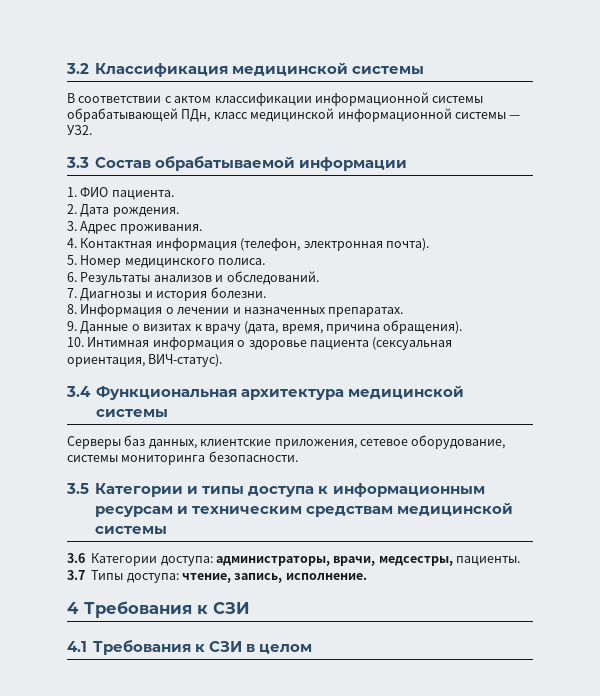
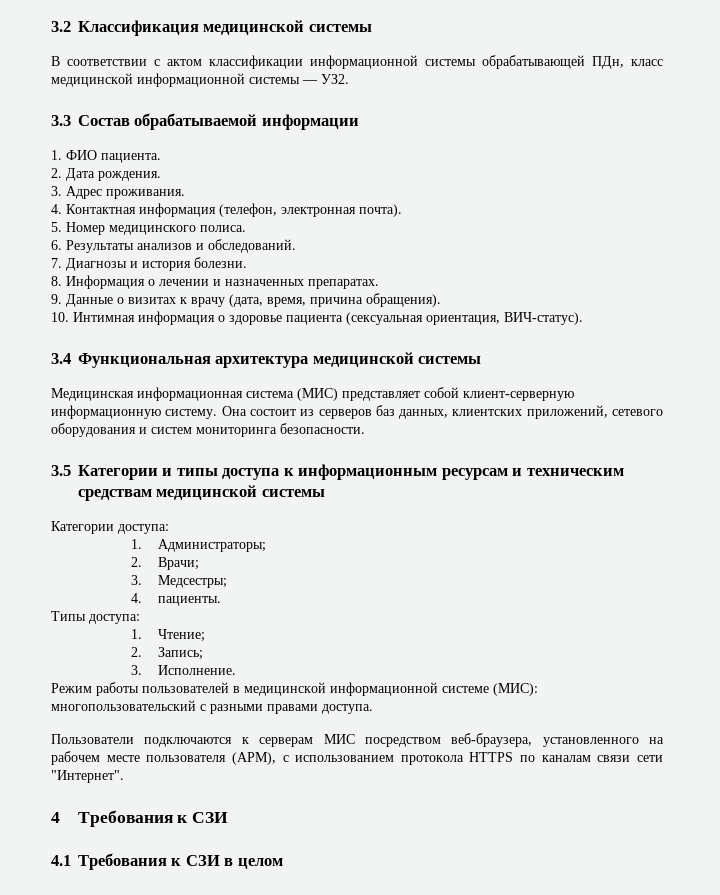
- Серверы баз данных, клиентские приложения, сетевое оборудование, системы мониторинга безопасности.
+ Медицинская информационная система (МИС) представляет собой клиент-серверную информационную систему. Она состоит из серверов баз данных, клиентских приложений, сетевого оборудования и систем мониторинга безопасности.
- 3.6 Категории доступа: администраторы, врачи, медсестры, пациенты.
+ Категории доступа:
+ 1. Администраторы;
+ 2. Врачи;
+ 3. Медсестры;
+ 4. пациенты.
- 3.7 Типы доступа: чтение, запись, исполнение.
+ Типы доступа:
+ 1. Чтение;
+ 2. Запись;
+ 3. Исполнение.
+ Режим работы пользователей в медицинской информационной системе (МИС): многопользовательский с разными правами доступа.
+ Пользователи подключаются к серверам МИС посредством веб-браузера, установленного на рабочем месте пользователя (АРМ), с использованием протокола HTTPS по каналам связи сети "Интернет".

